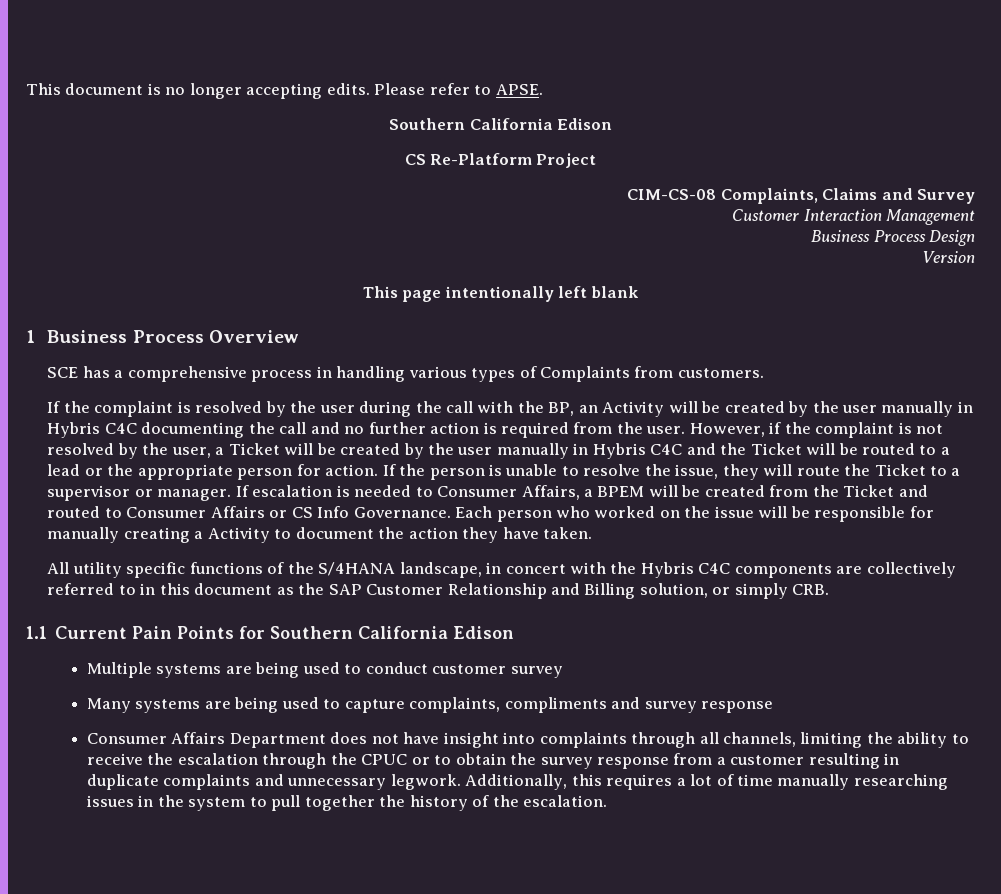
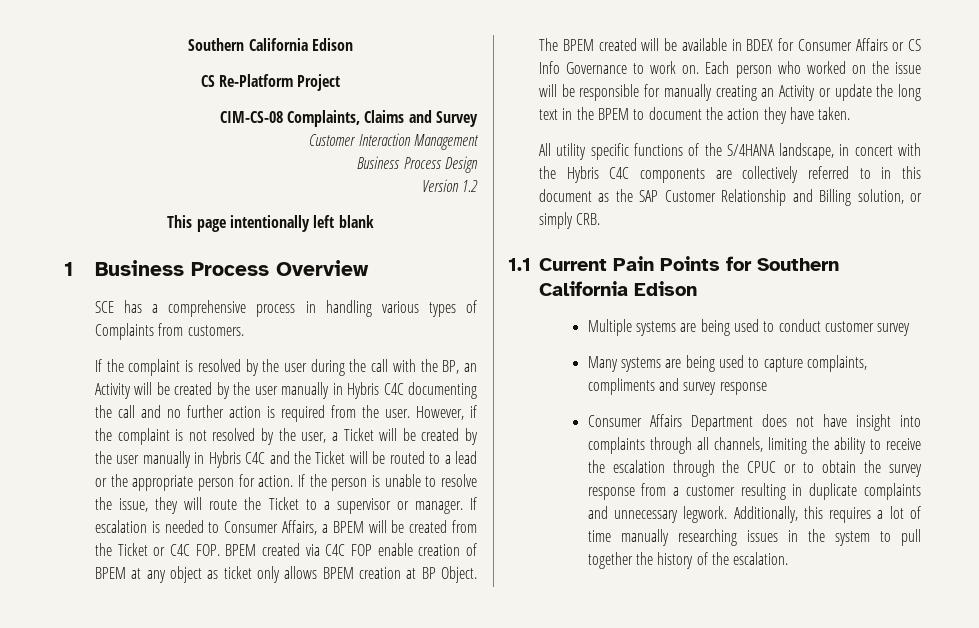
- This document is no longer accepting edits. Please refer to APSE.
- Version
+ Version 1.2
- If escalation is needed to Consumer Affairs, a BPEM will be created from the Ticket and routed to Consumer Affairs or CS Info Governance.
+ If escalation is needed to Consumer Affairs, a BPEM will be created from the Ticket or C4C FOP. BPEM created via C4C FOP enable creation of BPEM at any object as ticket only allows BPEM creation at BP Object. The BPEM created will be available in BDEX for Consumer Affairs or CS Info Governance to work on.
- Each person who worked on the issue will be responsible for manually creating a Activity to document the action they have taken.
+ Each person who worked on the issue will be responsible for manually creating an Activity or update the long text in the BPEM to document the action they have taken.

